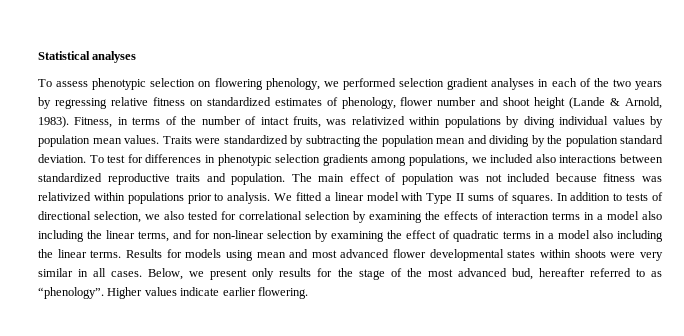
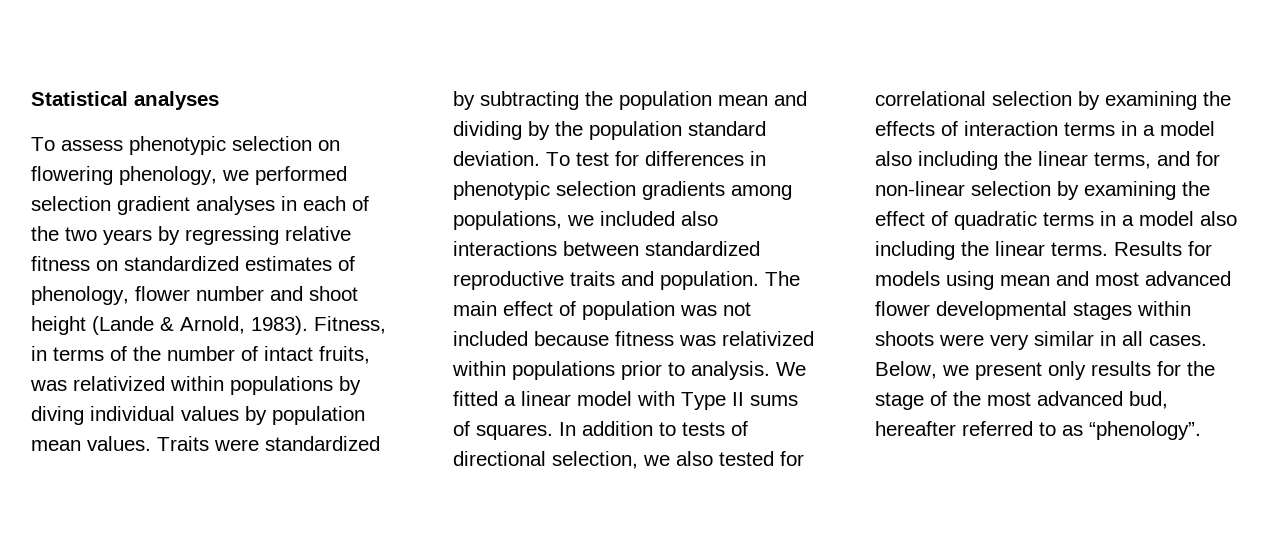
- Results for models using mean and most advanced flower developmental states within shoots were very similar in all cases.
+ Results for models using mean and most advanced flower developmental stages within shoots were very similar in all cases.
- Higher values indicate earlier flowering.

